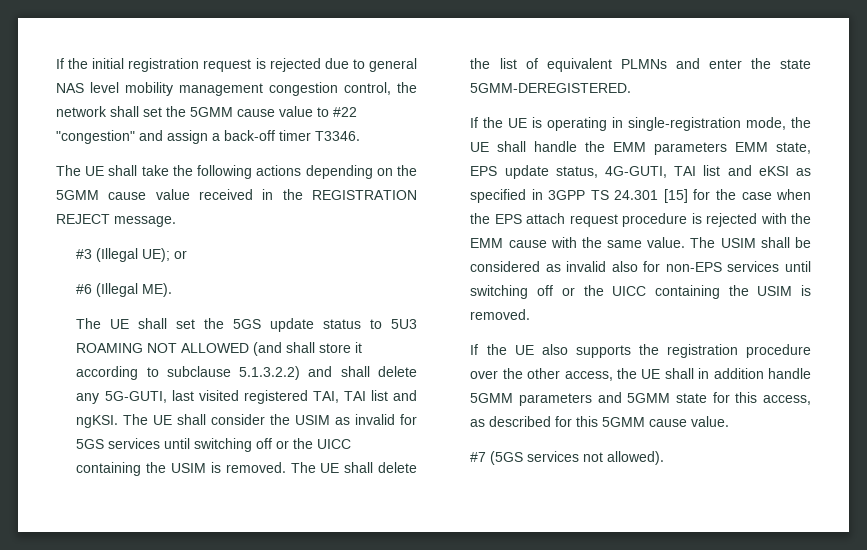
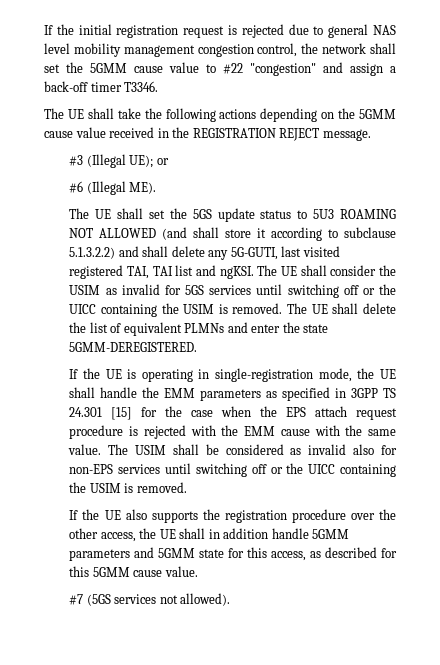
- If the UE is operating in single-registration mode, the UE shall handle the EMM parameters EMM state, EPS update status, 4G-GUTI, TAI list and eKSI as specified in 3GPP TS 24.301 [15] for the case when the EPS attach request procedure is rejected with the EMM cause with the same value.
+ If the UE is operating in single-registration mode, the UE shall handle the EMM parameters as specified in 3GPP TS 24.301 [15] for the case when the EPS attach request procedure is rejected with the EMM cause with the same value.

